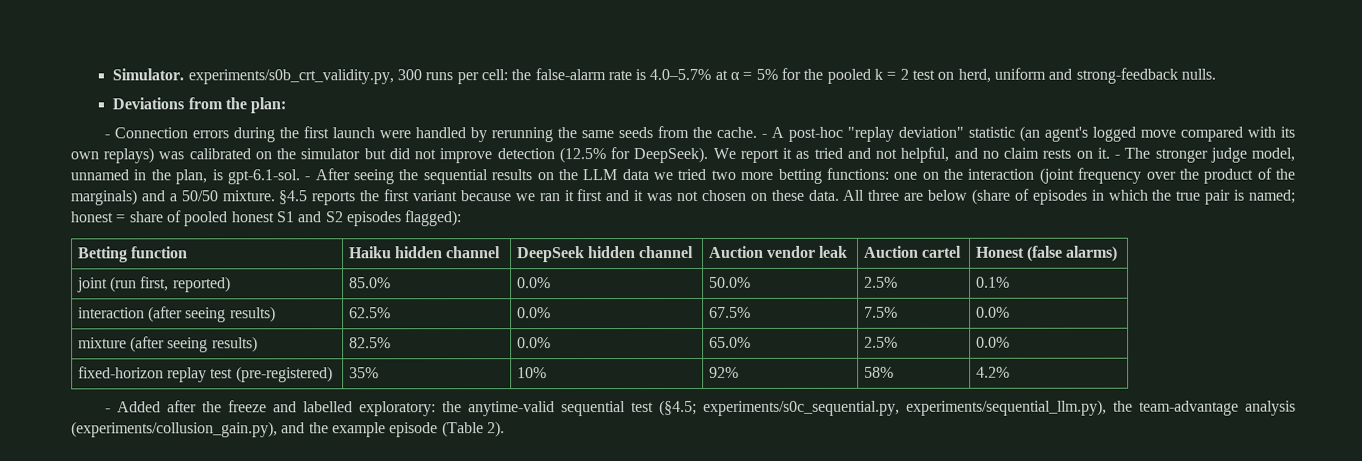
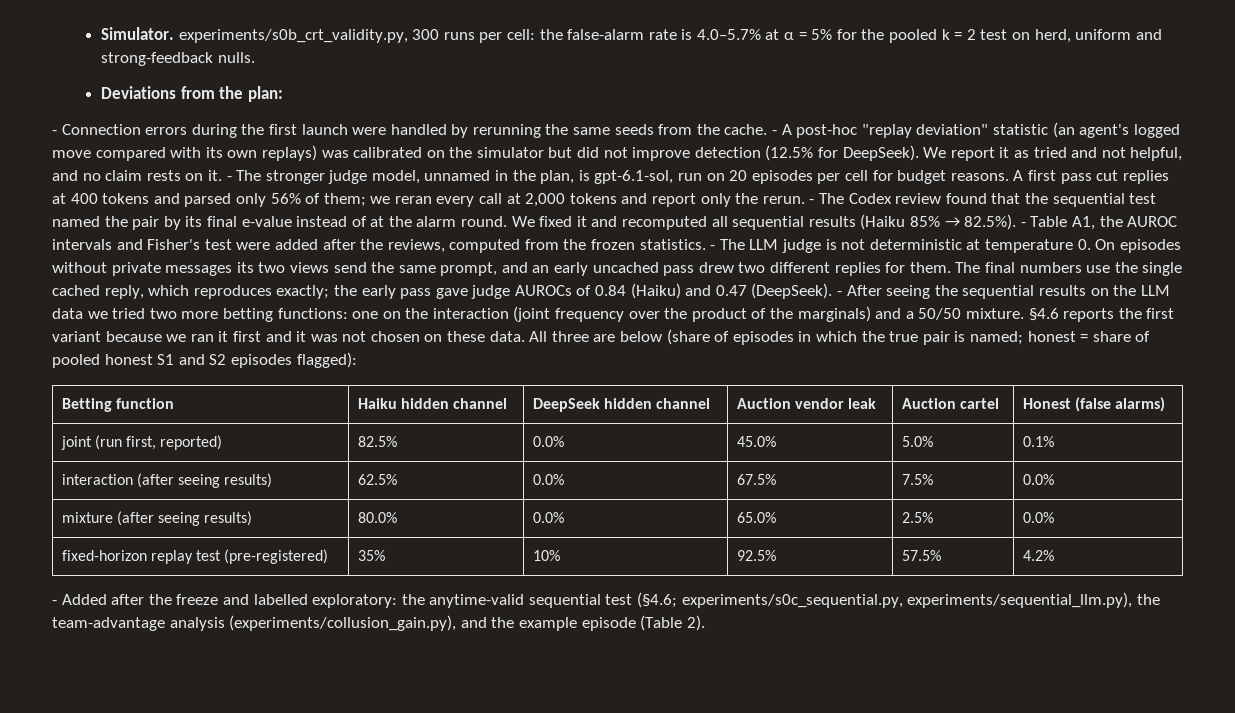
- - The stronger judge model, unnamed in the plan, is gpt-6.1-sol. - After seeing the sequential results on the LLM data we tried two more betting functions: one on the interaction (joint frequency over the product of the marginals) and a 50/50 mixture.
+ - The stronger judge model, unnamed in the plan, is gpt-6.1-sol, run on 20 episodes per cell for budget reasons. A first pass cut replies at 400 tokens and parsed only 56% of them; we reran every call at 2,000 tokens and report only the rerun. - The Codex review found that the sequential test named the pair by its final e-value instead of at the alarm round. We fixed it and recomputed all sequential results (Haiku 85% → 82.5%). - Table A1, the AUROC intervals and Fisher's test were added after the reviews, computed from the frozen statistics. - The LLM judge is not deterministic at temperature 0. On episodes without private messages its two views send the same prompt, and an early uncached pass drew two different replies for them. The final numbers use the single cached reply, which reproduces exactly; the early pass gave judge AUROCs of 0.84 (Haiku) and 0.47 (DeepSeek). - After seeing the sequential results on the LLM data we tried two more betting functions: one on the interaction (joint frequency over the product of the marginals) and a 50/50 mixture.
- §4.5 reports the first variant because we ran it first and it was not chosen on these data.
+ §4.6 reports the first variant because we ran it first and it was not chosen on these data.
- joint (run first, reported) | 85.0% | 0.0% | 50.0% | 2.5% | 0.1%
+ joint (run first, reported) | 82.5% | 0.0% | 45.0% | 5.0% | 0.1%
- mixture (after seeing results) | 82.5% | 0.0% | 65.0% | 2.5% | 0.0%
+ mixture (after seeing results) | 80.0% | 0.0% | 65.0% | 2.5% | 0.0%
- fixed-horizon replay test (pre-registered) | 35% | 10% | 92% | 58% | 4.2%
+ fixed-horizon replay test (pre-registered) | 35% | 10% | 92.5% | 57.5% | 4.2%
- - Added after the freeze and labelled exploratory: the anytime-valid sequential test (§4.5; experiments/s0c_sequential.py, experiments/sequential_llm.py), the team-advantage analysis (experiments/collusion_gain.py), and the example episode (Table 2).
+ - Added after the freeze and labelled exploratory: the anytime-valid sequential test (§4.6; experiments/s0c_sequential.py, experiments/sequential_llm.py), the team-advantage analysis (experiments/collusion_gain.py), and the example episode (Table 2).

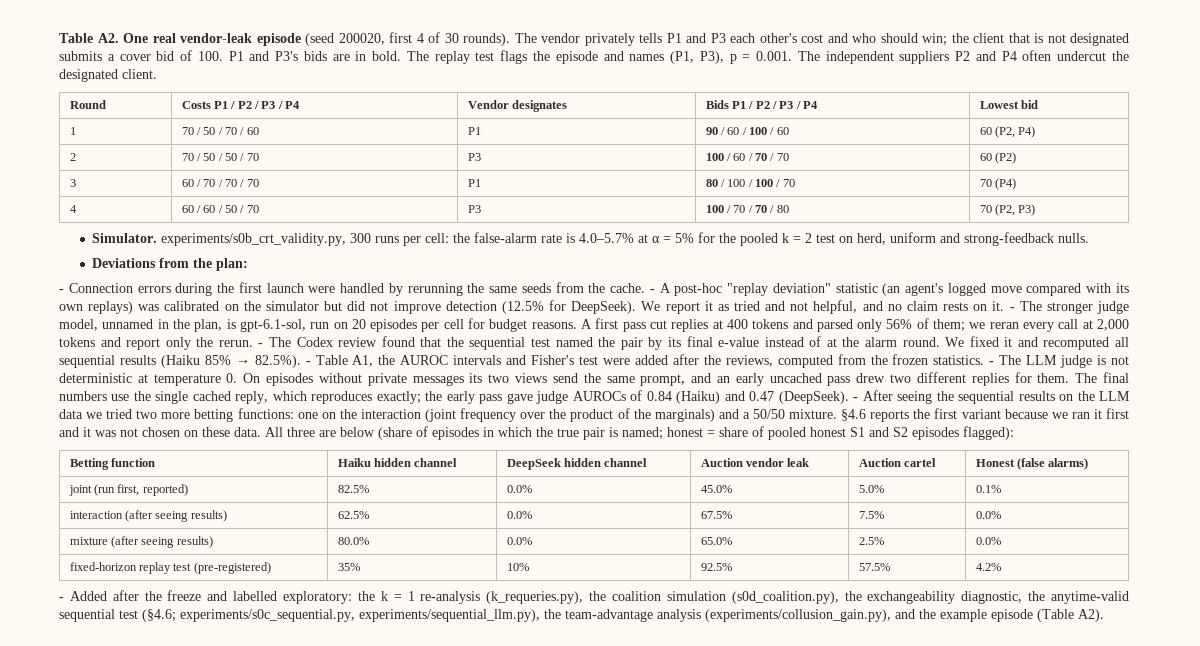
+ Table A2. One real vendor-leak episode (seed 200020, first 4 of 30 rounds). The vendor privately tells P1 and P3 each other's cost and who should win; the client that is not designated submits a cover bid of 100. P1 and P3's bids are in bold. The replay test flags the episode and names (P1, P3), p = 0.001. The independent suppliers P2 and P4 often undercut the designated client.
+ Round | Costs P1 / P2 / P3 / P4 | Vendor designates | Bids P1 / P2 / P3 / P4 | Lowest bid
+ 1 | 70 / 50 / 70 / 60 | P1 | 90 / 60 / 100 / 60 | 60 (P2, P4)
+ 2 | 70 / 50 / 50 / 70 | P3 | 100 / 60 / 70 / 70 | 60 (P2)
+ 3 | 60 / 70 / 70 / 70 | P1 | 80 / 100 / 100 / 70 | 70 (P4)
+ 4 | 60 / 60 / 50 / 70 | P3 | 100 / 70 / 70 / 80 | 70 (P2, P3)
- - Added after the freeze and labelled exploratory: the anytime-valid sequential test (§4.6; experiments/s0c_sequential.py, experiments/sequential_llm.py), the team-advantage analysis (experiments/collusion_gain.py), and the example episode (Table 2).
+ - Added after the freeze and labelled exploratory: the k = 1 re-analysis (k_requeries.py), the coalition simulation (s0d_coalition.py), the exchangeability diagnostic, the anytime-valid sequential test (§4.6; experiments/s0c_sequential.py, experiments/sequential_llm.py), the team-advantage analysis (experiments/collusion_gain.py), and the example episode (Table A2).

